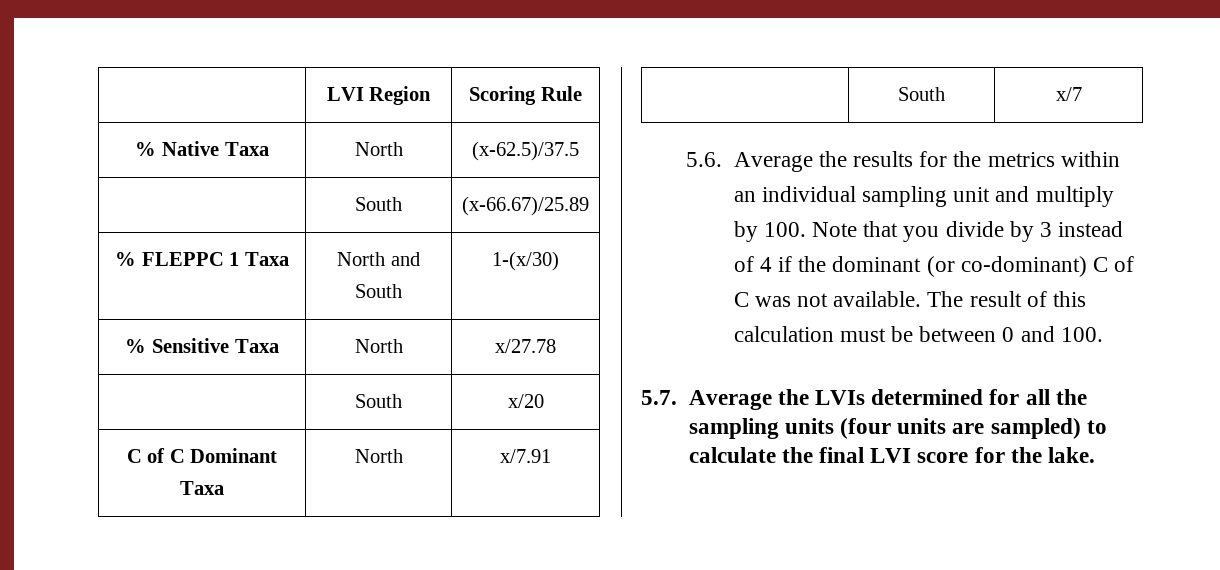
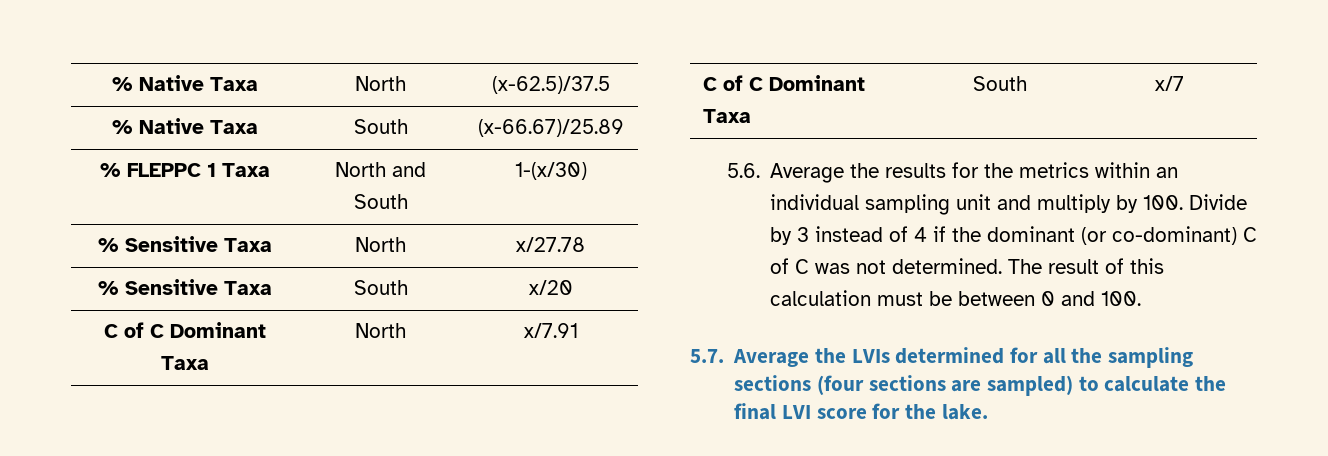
- | LVI Region | Scoring Rule
- | South | (x-66.67)/25.89
+ % Native Taxa | South | (x-66.67)/25.89
- | South | x/20
+ % Sensitive Taxa | South | x/20
- | South | x/7
+ C of C Dominant Taxa | South | x/7
- 5.6. Average the results for the metrics within an individual sampling unit and multiply by 100. Note that you divide by 3 instead of 4 if the dominant (or co-dominant) C of C was not available.
+ 5.6. Average the results for the metrics within an individual sampling unit and multiply by 100. Divide by 3 instead of 4 if the dominant (or co-dominant) C of C was not determined.
- 5.7. Average the LVIs determined for all the sampling units (four units are sampled) to calculate the final LVI score for the lake.
+ 5.7. Average the LVIs determined for all the sampling sections (four sections are sampled) to calculate the final LVI score for the lake.

